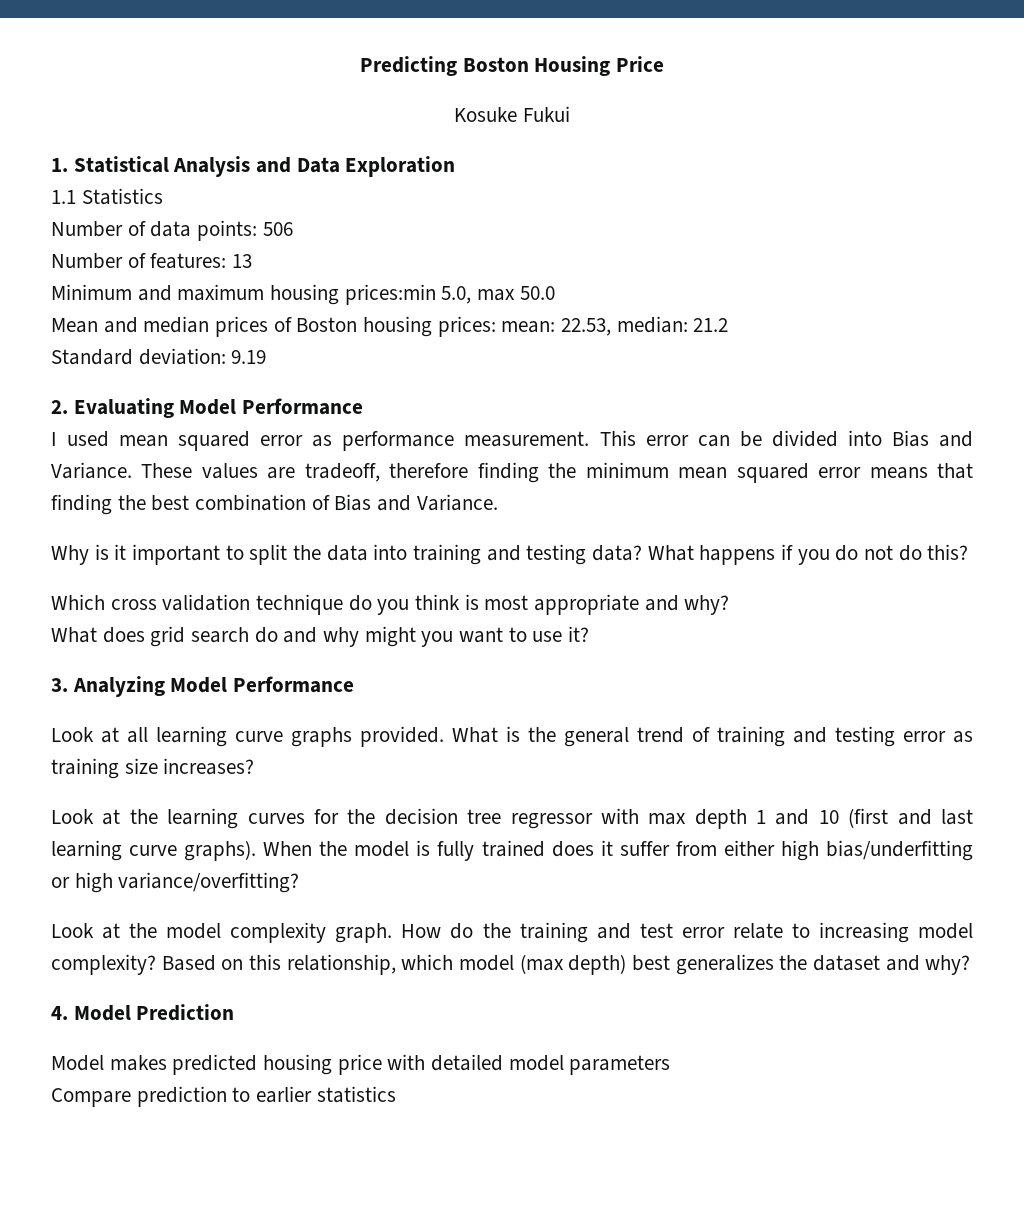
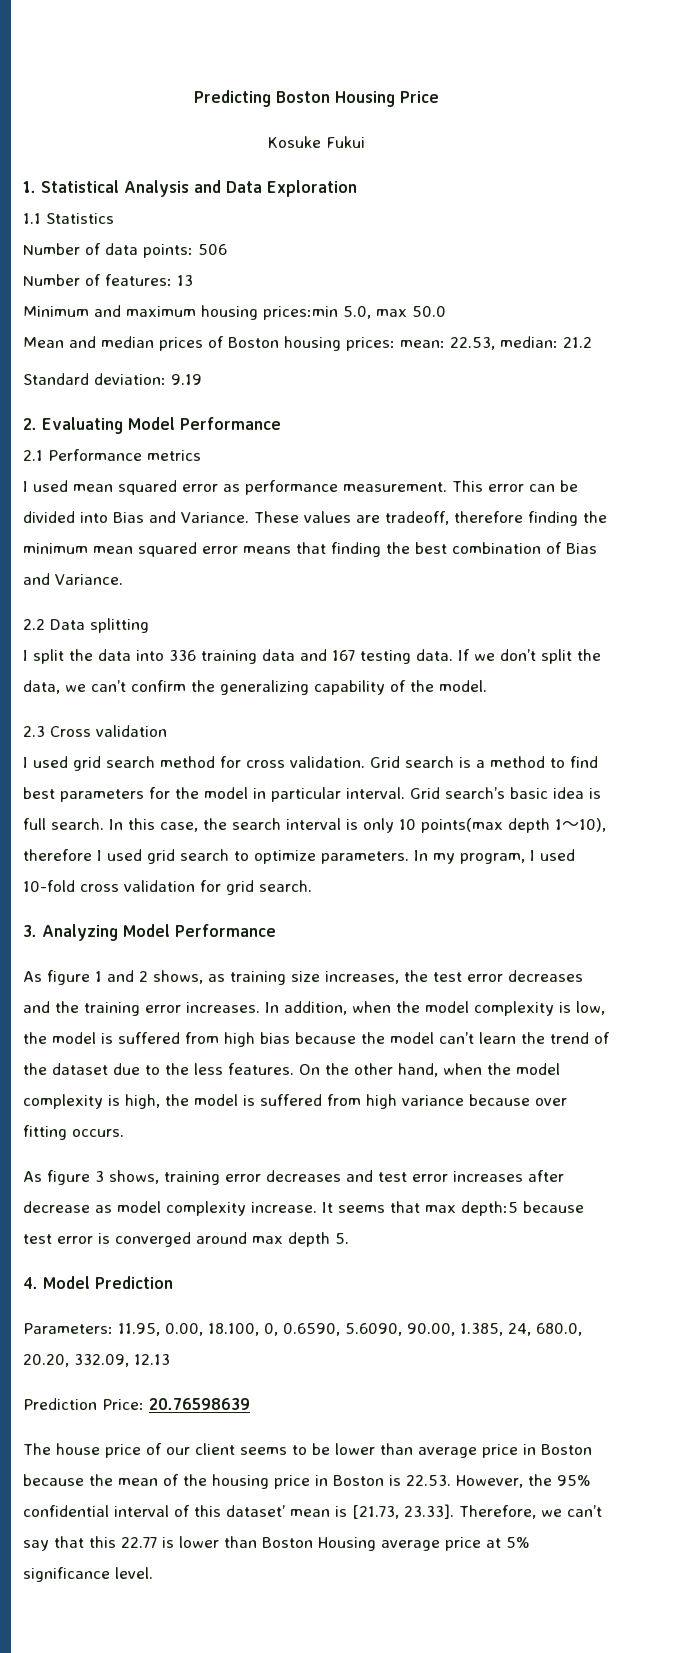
+ 2.1 Performance metrics
- Why is it important to split the data into training and testing data? What happens if you do not do this?
- Which cross validation technique do you think is most appropriate and why?
- What does grid search do and why might you want to use it?
+ 2.2 Data splitting
+ I split the data into 336 training data and 167 testing data. If we don’t split the data, we can’t confirm the generalizing capability of the model.
+ 2.3 Cross validation
+ I used grid search method for cross validation. Grid search is a method to find best parameters for the model in particular interval. Grid search’s basic idea is full search. In this case, the search interval is only 10 points(max depth 1〜10), therefore I used grid search to optimize parameters. In my program, I used 10-fold cross validation for grid search.
  3. Analyzing Model Performance
- Look at all learning curve graphs provided. What is the general trend of training and testing error as training size increases?
- Look at the learning curves for the decision tree regressor with max depth 1 and 10 (first and last learning curve graphs). When the model is fully trained does it suffer from either high bias/underfitting or high variance/overfitting?
- Look at the model complexity graph. How do the training and test error relate to increasing model complexity? Based on this relationship, which model (max depth) best generalizes the dataset and why?
+ As figure 1 and 2 shows, as training size increases, the test error decreases and the training error increases. In addition, when the model complexity is low, the model is suffered from high bias because the model can’t learn the trend of the dataset due to the less features. On the other hand, when the model complexity is high, the model is suffered from high variance because over fitting occurs.
+ As figure 3 shows, training error decreases and test error increases after decrease as model complexity increase. It seems that max depth:5 because test error is converged around max depth 5.
  4. Model Prediction
- Model makes predicted housing price with detailed model parameters
- Compare prediction to earlier statistics
+ Parameters: 11.95, 0.00, 18.100, 0, 0.6590, 5.6090, 90.00, 1.385, 24, 680.0, 20.20, 332.09, 12.13
+ Prediction Price: 20.76598639
+ The house price of our client seems to be lower than average price in Boston because the mean of the housing price in Boston is 22.53. However, the 95% confidential interval of this dataset’ mean is [21.73, 23.33]. Therefore, we can’t say that this 22.77 is lower than Boston Housing average price at 5% significance level.

